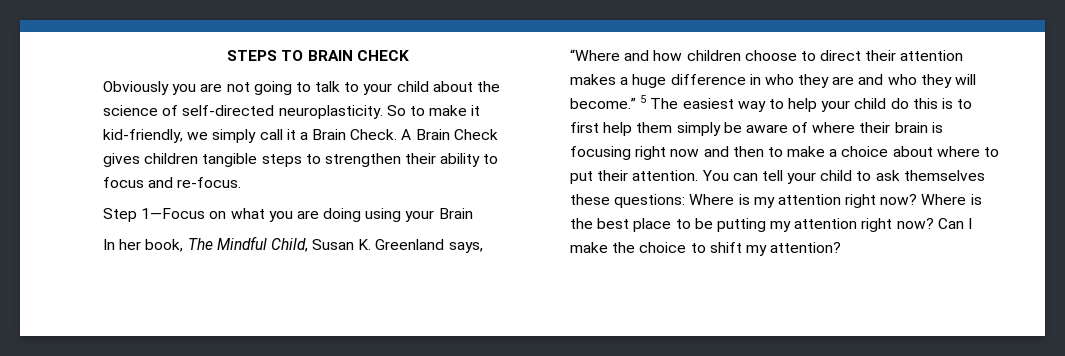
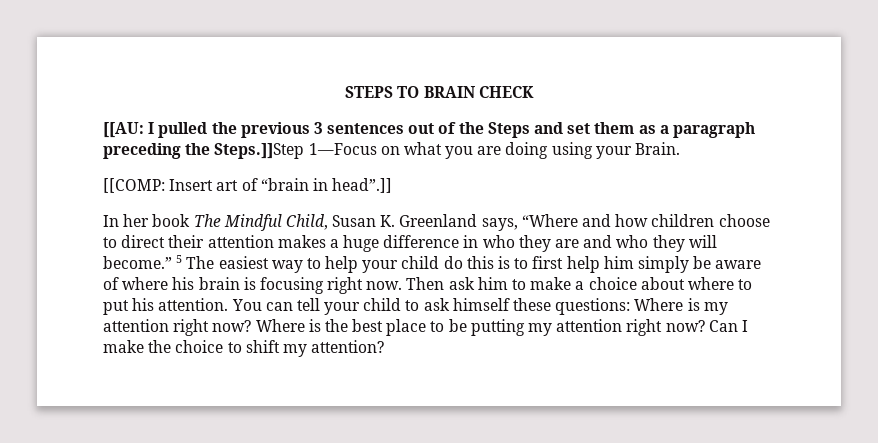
- Obviously you are not going to talk to your child about the science of self-directed neuroplasticity. So to make it kid-friendly, we simply call it a Brain Check. A Brain Check gives children tangible steps to strengthen their ability to focus and re-focus.
- Step 1—Focus on what you are doing using your Brain
+ [[AU: I pulled the previous 3 sentences out of the Steps and set them as a paragraph preceding the Steps.]]Step 1—Focus on what you are doing using your Brain.
+ [[COMP: Insert art of “brain in head”.]]
- In her book, The Mindful Child, Susan K. Greenland says, “Where and how children choose to direct their attention makes a huge difference in who they are and who they will become.”
+ In her book The Mindful Child, Susan K. Greenland says, “Where and how children choose to direct their attention makes a huge difference in who they are and who they will become.”
- 5 The easiest way to help your child do this is to first help them simply be aware of where their brain is focusing right now and then to make a choice about where to put their attention.
+ 5 The easiest way to help your child do this is to first help him simply be aware of where his brain is focusing right now. Then ask him to make a choice about where to put his attention.
- You can tell your child to ask themselves these questions: Where is my attention right now?
+ You can tell your child to ask himself these questions: Where is my attention right now?

